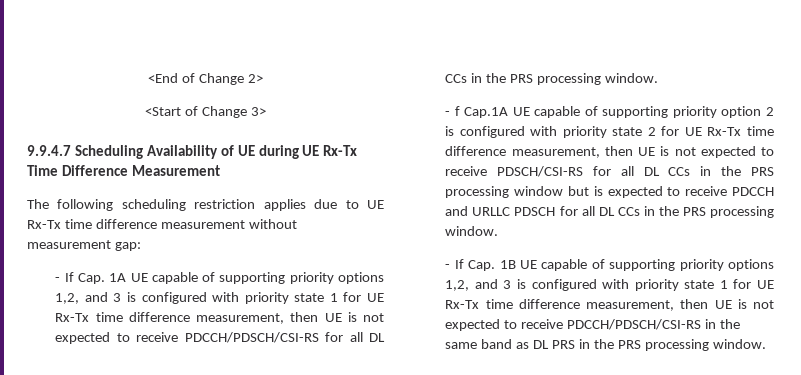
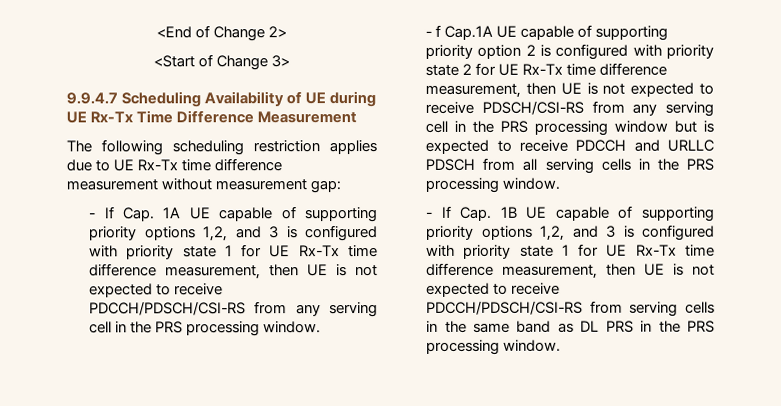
- - If Cap. 1A UE capable of supporting priority options 1,2, and 3 is configured with priority state 1 for UE Rx-Tx time difference measurement, then UE is not expected to receive PDCCH/PDSCH/CSI-RS for all DL CCs in the PRS processing window.
+ - If Cap. 1A UE capable of supporting priority options 1,2, and 3 is configured with priority state 1 for UE Rx-Tx time difference measurement, then UE is not expected to receive PDCCH/PDSCH/CSI-RS from any serving cell in the PRS processing window.
- - f Cap.1A UE capable of supporting priority option 2 is configured with priority state 2 for UE Rx-Tx time difference measurement, then UE is not expected to receive PDSCH/CSI-RS for all DL CCs in the PRS processing window but is expected to receive PDCCH and URLLC PDSCH for all DL CCs in the PRS processing window.
+ - f Cap.1A UE capable of supporting priority option 2 is configured with priority state 2 for UE Rx-Tx time difference measurement, then UE is not expected to receive PDSCH/CSI-RS from any serving cell in the PRS processing window but is expected to receive PDCCH and URLLC PDSCH from all serving cells in the PRS processing window.
- - If Cap. 1B UE capable of supporting priority options 1,2, and 3 is configured with priority state 1 for UE Rx-Tx time difference measurement, then UE is not expected to receive PDCCH/PDSCH/CSI-RS in the same band as DL PRS in the PRS processing window.
+ - If Cap. 1B UE capable of supporting priority options 1,2, and 3 is configured with priority state 1 for UE Rx-Tx time difference measurement, then UE is not expected to receive PDCCH/PDSCH/CSI-RS from serving cells in the same band as DL PRS in the PRS processing window.

